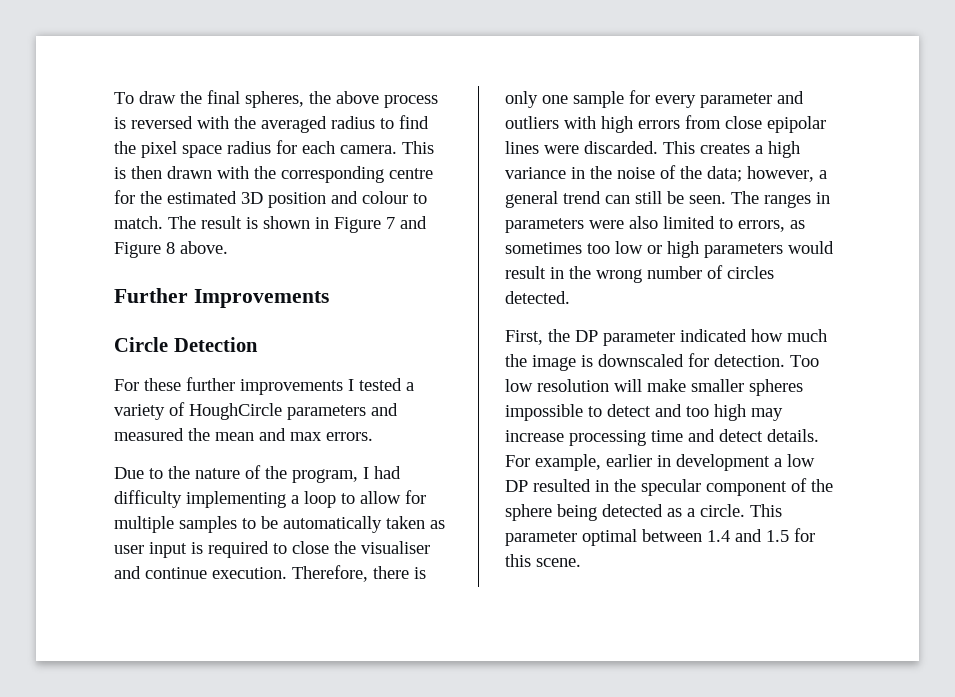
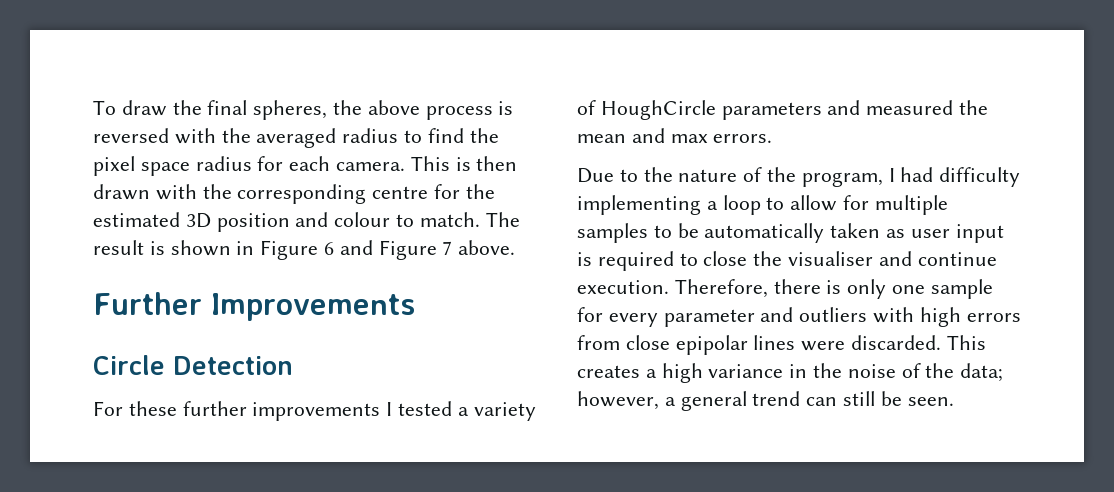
- The result is shown in Figure 7 and Figure 8 above.
+ The result is shown in Figure 6 and Figure 7 above.
- The ranges in parameters were also limited to errors, as sometimes too low or high parameters would result in the wrong number of circles detected.
- First, the DP parameter indicated how much the image is downscaled for detection. Too low resolution will make smaller spheres impossible to detect and too high may increase processing time and detect details. For example, earlier in development a low DP resulted in the specular component of the sphere being detected as a circle. This parameter optimal between 1.4 and 1.5 for this scene.

